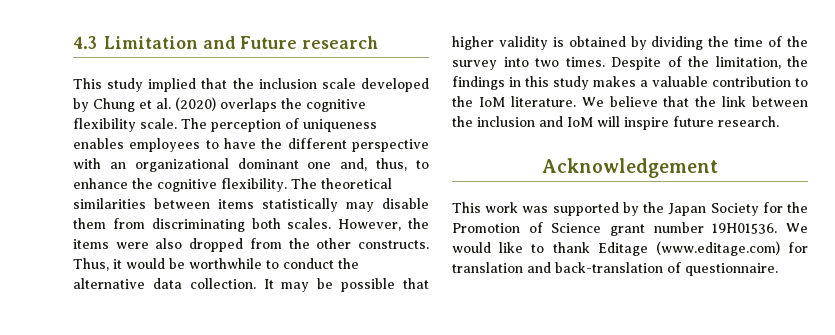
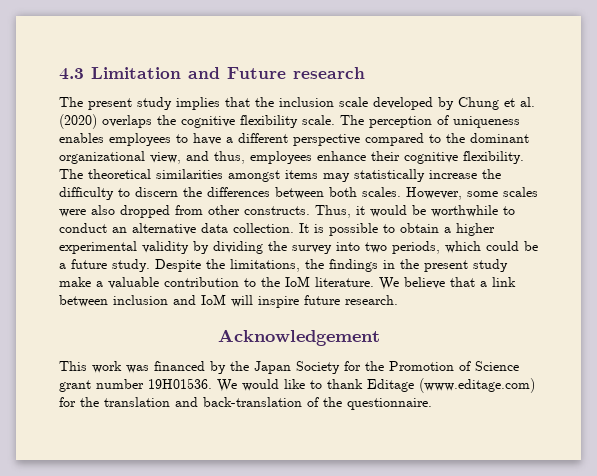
- This study implied that the inclusion scale developed by Chung et al. (2020) overlaps the cognitive flexibility scale.
+ The present study implies that the inclusion scale developed by Chung et al. (2020) overlaps the cognitive flexibility scale.
- The perception of uniqueness enables employees to have the different perspective with an organizational dominant one and, thus, to enhance the cognitive flexibility.
+ The perception of uniqueness enables employees to have a different perspective compared to the dominant organizational view, and thus, employees enhance their cognitive flexibility.
- The theoretical similarities between items statistically may disable them from discriminating both scales.
+ The theoretical similarities amongst items may statistically increase the difficulty to discern the differences between both scales.
- However, the items were also dropped from the other constructs.
+ However, some scales were also dropped from other constructs.
- Thus, it would be worthwhile to conduct the alternative data collection.
+ Thus, it would be worthwhile to conduct an alternative data collection.
- It may be possible that higher validity is obtained by dividing the time of the survey into two times. Despite of the limitation, the findings in this study makes a valuable contribution to the IoM literature.
+ It is possible to obtain a higher experimental validity by dividing the survey into two periods, which could be a future study. Despite the limitations, the findings in the present study make a valuable contribution to the IoM literature.
- We believe that the link between the inclusion and IoM will inspire future research.
+ We believe that a link between inclusion and IoM will inspire future research.
- This work was supported by the Japan Society for the Promotion of Science grant number 19H01536.
+ This work was financed by the Japan Society for the Promotion of Science grant number 19H01536.
- We would like to thank Editage (www.editage.com) for translation and back-translation of questionnaire.
+ We would like to thank Editage (www.editage.com) for the translation and back-translation of the questionnaire.

